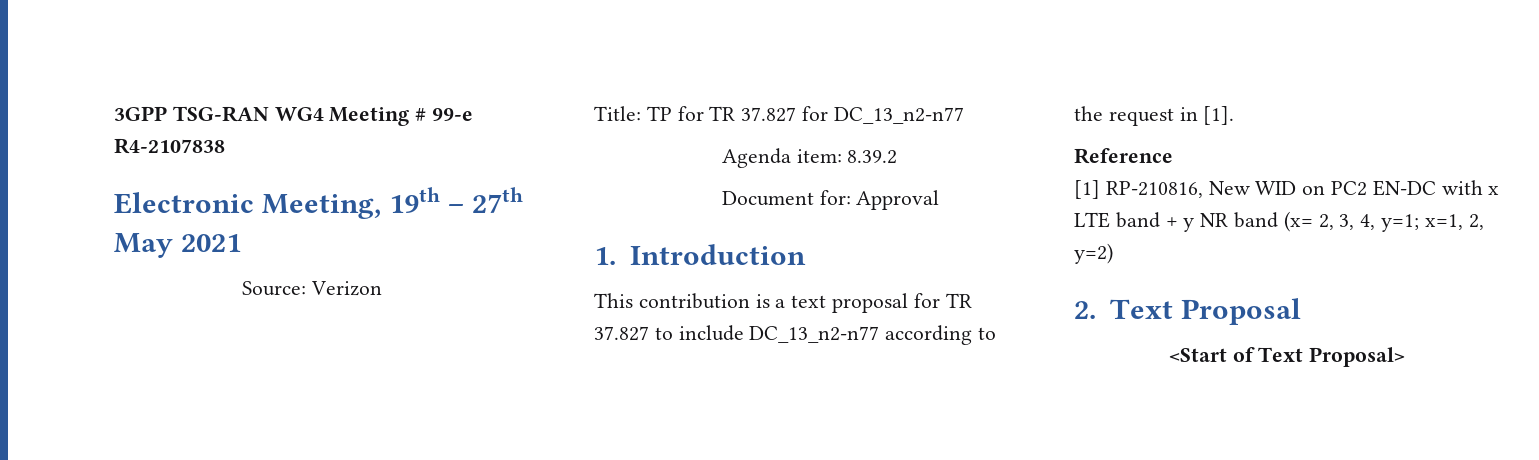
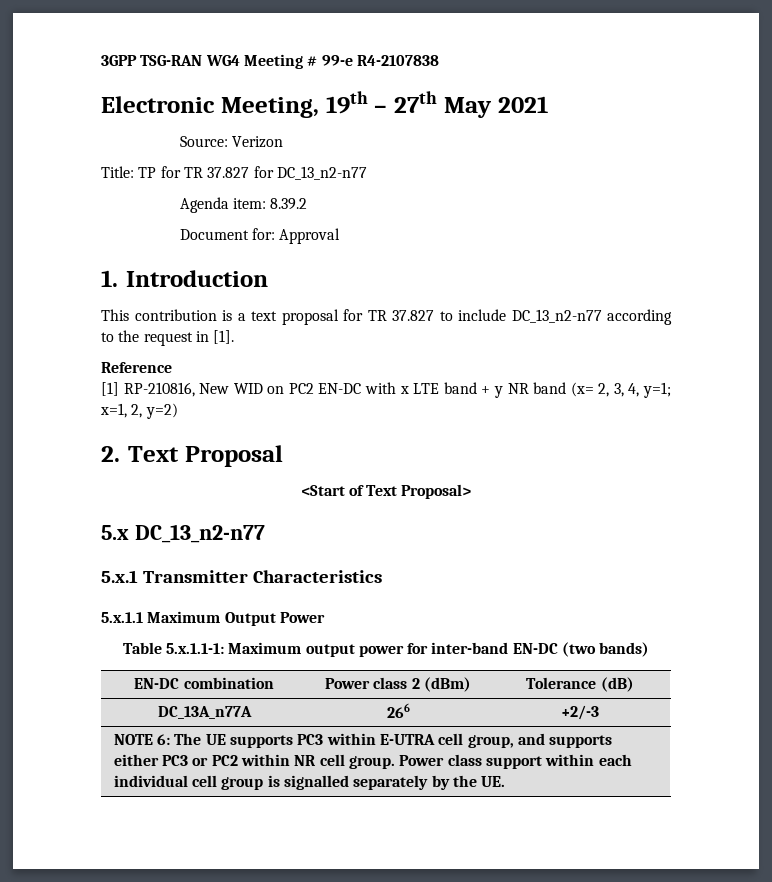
+ 5.x DC_13_n2-n77
+ 5.x.1 Transmitter Characteristics
+ 5.x.1.1 Maximum Output Power
+ Table 5.x.1.1-1: Maximum output power for inter-band EN-DC (two bands)
+ EN-DC combination | Power class 2 (dBm) | Tolerance (dB)
+ DC_13A_n77A | 266 | +2/-3
+ NOTE 6: The UE supports PC3 within E-UTRA cell group, and supports either PC3 or PC2 within NR cell group. Power class support within each individual cell group is signalled separately by the UE.

